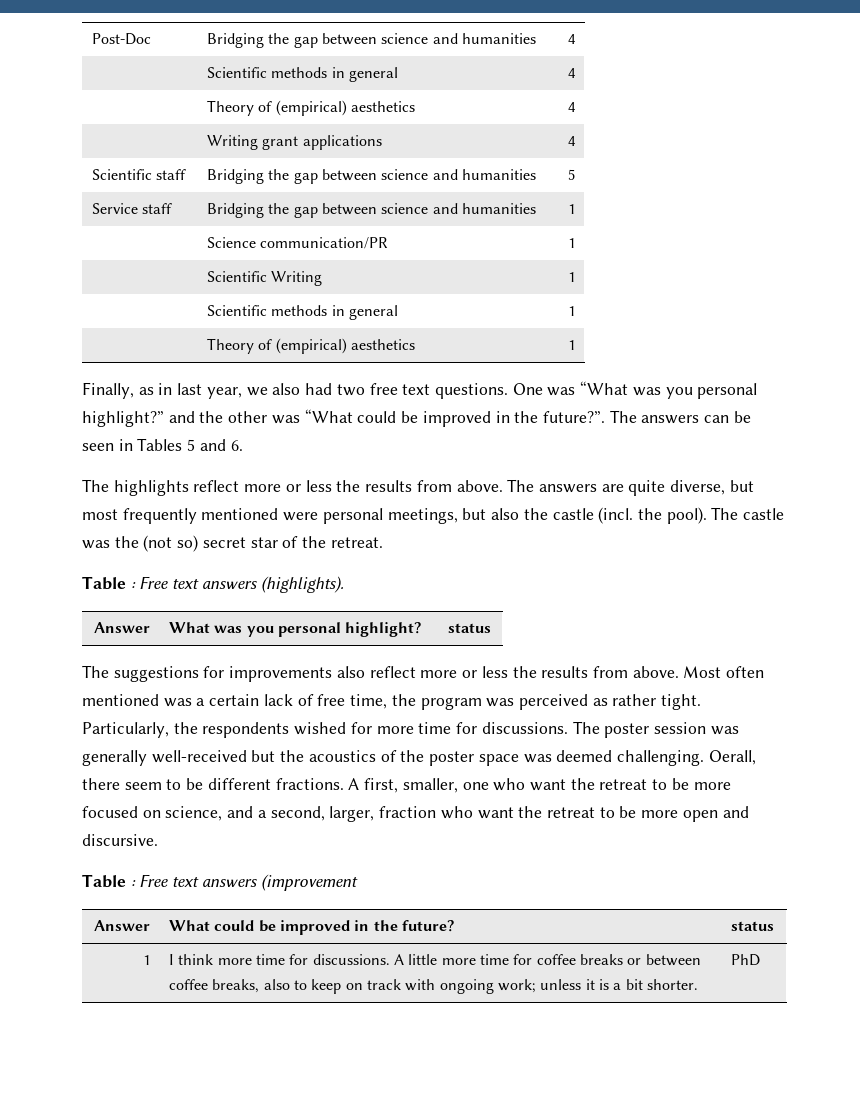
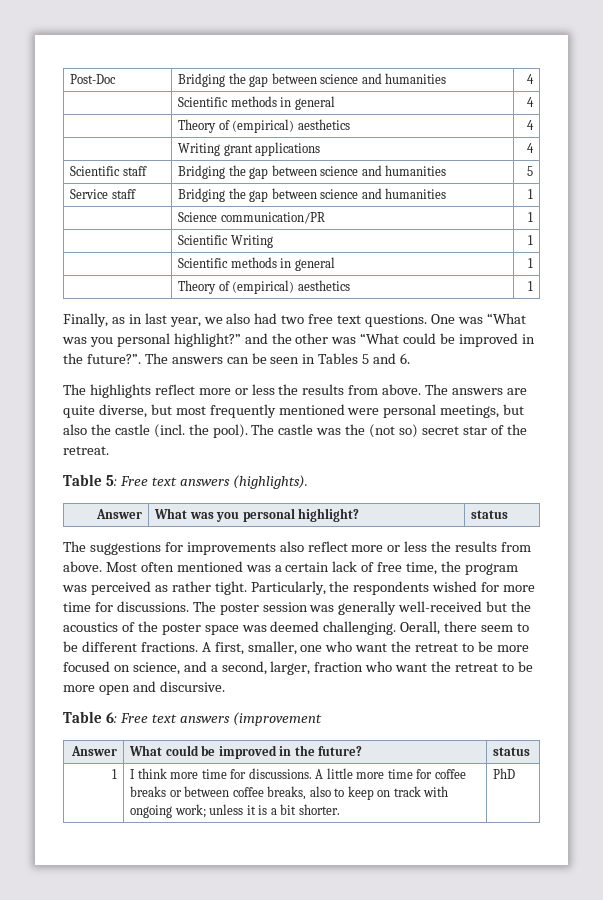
- Table : Free text answers (highlights).
+ Table 5: Free text answers (highlights).
- Table : Free text answers (improvement
+ Table 6: Free text answers (improvement

